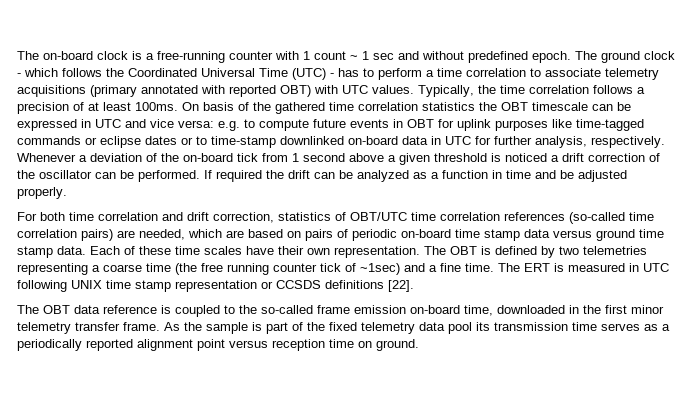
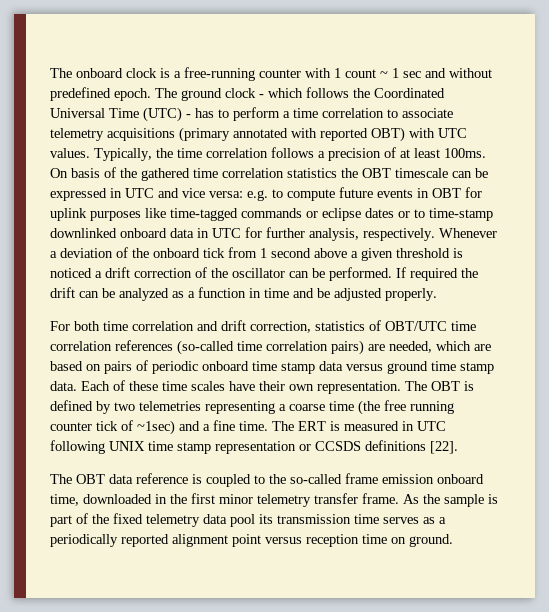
- The on-board clock is a free-running counter with 1 count ~ 1 sec and without predefined epoch.
+ The onboard clock is a free-running counter with 1 count ~ 1 sec and without predefined epoch.
- On basis of the gathered time correlation statistics the OBT timescale can be expressed in UTC and vice versa: e.g. to compute future events in OBT for uplink purposes like time-tagged commands or eclipse dates or to time-stamp downlinked on-board data in UTC for further analysis, respectively.
+ On basis of the gathered time correlation statistics the OBT timescale can be expressed in UTC and vice versa: e.g. to compute future events in OBT for uplink purposes like time-tagged commands or eclipse dates or to time-stamp downlinked onboard data in UTC for further analysis, respectively.
- Whenever a deviation of the on-board tick from 1 second above a given threshold is noticed a drift correction of the oscillator can be performed.
+ Whenever a deviation of the onboard tick from 1 second above a given threshold is noticed a drift correction of the oscillator can be performed.
- For both time correlation and drift correction, statistics of OBT/UTC time correlation references (so-called time correlation pairs) are needed, which are based on pairs of periodic on-board time stamp data versus ground time stamp data.
+ For both time correlation and drift correction, statistics of OBT/UTC time correlation references (so-called time correlation pairs) are needed, which are based on pairs of periodic onboard time stamp data versus ground time stamp data.
- The OBT data reference is coupled to the so-called frame emission on-board time, downloaded in the first minor telemetry transfer frame.
+ The OBT data reference is coupled to the so-called frame emission onboard time, downloaded in the first minor telemetry transfer frame.

